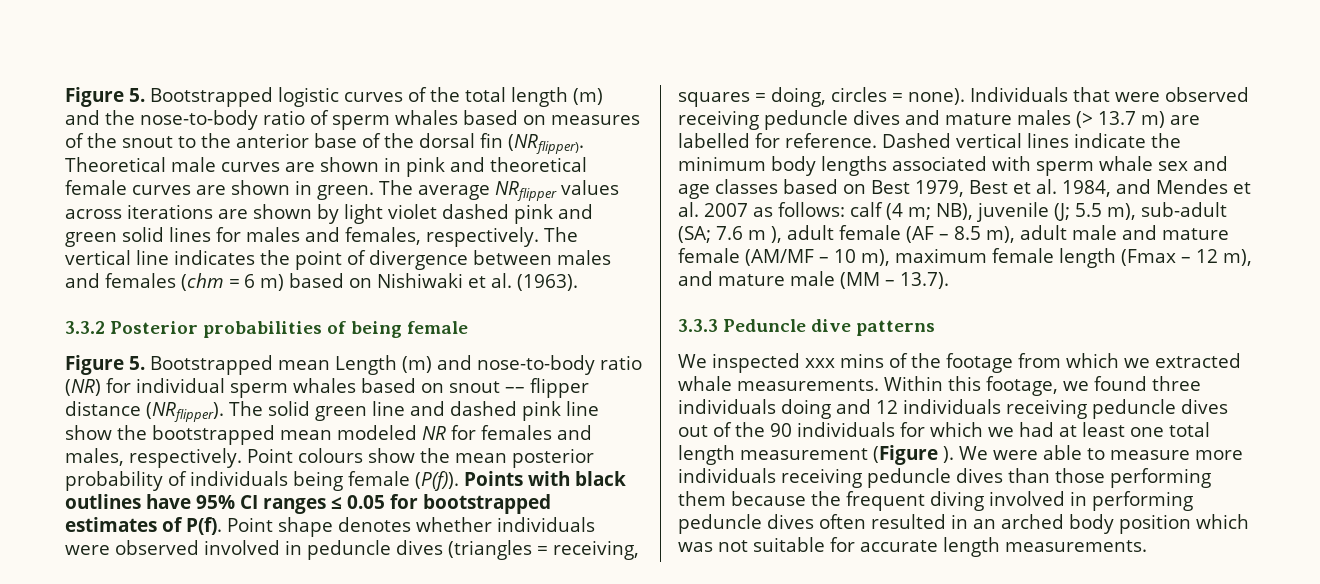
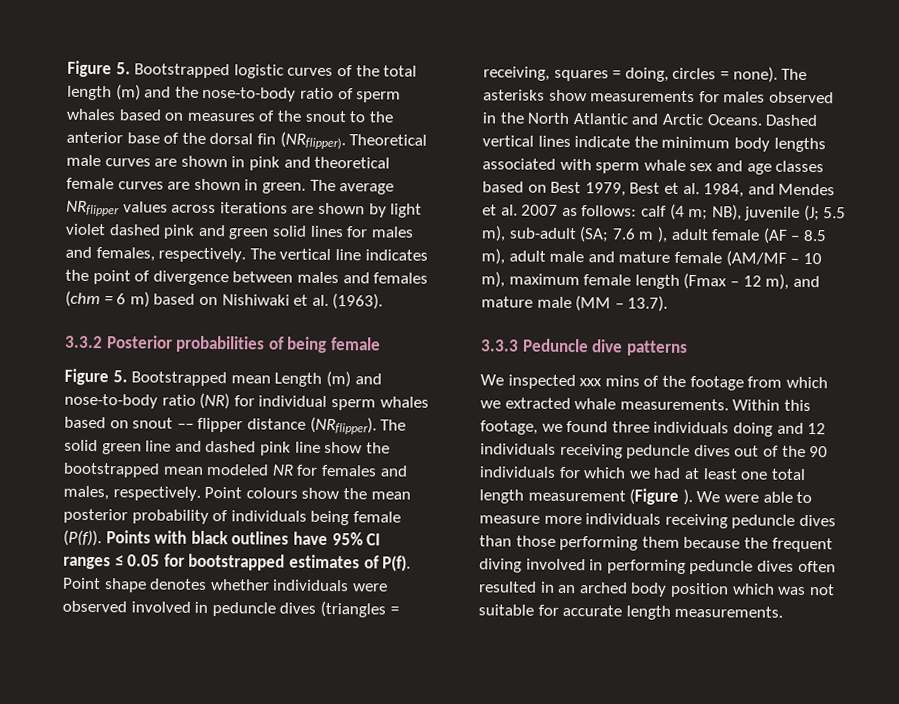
- Individuals that were observed receiving peduncle dives and mature males (> 13.7 m) are labelled for reference.
+ The asterisks show measurements for males observed in the North Atlantic and Arctic Oceans.

